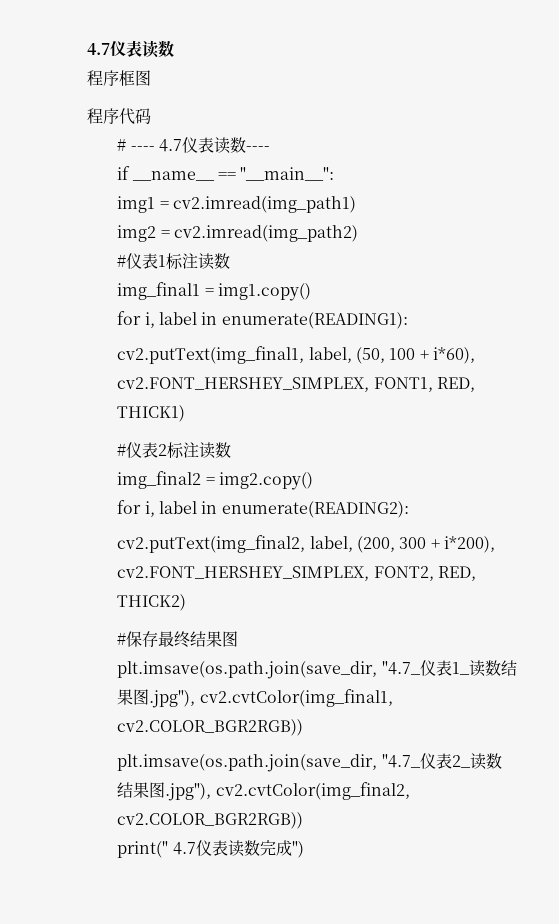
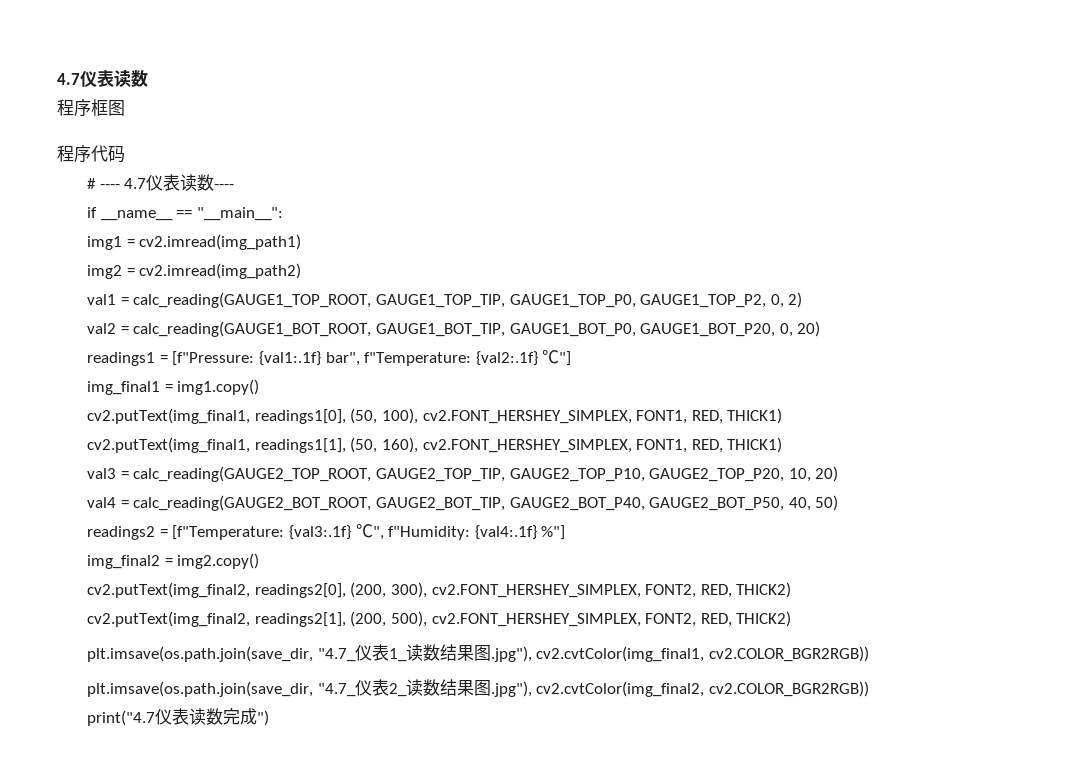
- #仪表1标注读数
+ val1 = calc_reading(GAUGE1_TOP_ROOT, GAUGE1_TOP_TIP, GAUGE1_TOP_P0, GAUGE1_TOP_P2, 0, 2)
+ val2 = calc_reading(GAUGE1_BOT_ROOT, GAUGE1_BOT_TIP, GAUGE1_BOT_P0, GAUGE1_BOT_P20, 0, 20)
+ readings1 = [f"Pressure: {val1:.1f} bar", f"Temperature: {val2:.1f} ℃"]
  img_final1 = img1.copy()
- for i, label in enumerate(READING1):
- cv2.putText(img_final1, label, (50, 100 + i*60), cv2.FONT_HERSHEY_SIMPLEX, FONT1, RED, THICK1)
- #仪表2标注读数
+ cv2.putText(img_final1, readings1[0], (50, 100), cv2.FONT_HERSHEY_SIMPLEX, FONT1, RED, THICK1)
+ cv2.putText(img_final1, readings1[1], (50, 160), cv2.FONT_HERSHEY_SIMPLEX, FONT1, RED, THICK1)
+ val3 = calc_reading(GAUGE2_TOP_ROOT, GAUGE2_TOP_TIP, GAUGE2_TOP_P10, GAUGE2_TOP_P20, 10, 20)
+ val4 = calc_reading(GAUGE2_BOT_ROOT, GAUGE2_BOT_TIP, GAUGE2_BOT_P40, GAUGE2_BOT_P50, 40, 50)
+ readings2 = [f"Temperature: {val3:.1f} ℃", f"Humidity: {val4:.1f} %"]
  img_final2 = img2.copy()
- for i, label in enumerate(READING2):
- cv2.putText(img_final2, label, (200, 300 + i*200), cv2.FONT_HERSHEY_SIMPLEX, FONT2, RED, THICK2)
- #保存最终结果图
+ cv2.putText(img_final2, readings2[0], (200, 300), cv2.FONT_HERSHEY_SIMPLEX, FONT2, RED, THICK2)
+ cv2.putText(img_final2, readings2[1], (200, 500), cv2.FONT_HERSHEY_SIMPLEX, FONT2, RED, THICK2)
- print(" 4.7仪表读数完成")
+ print("4.7仪表读数完成")

